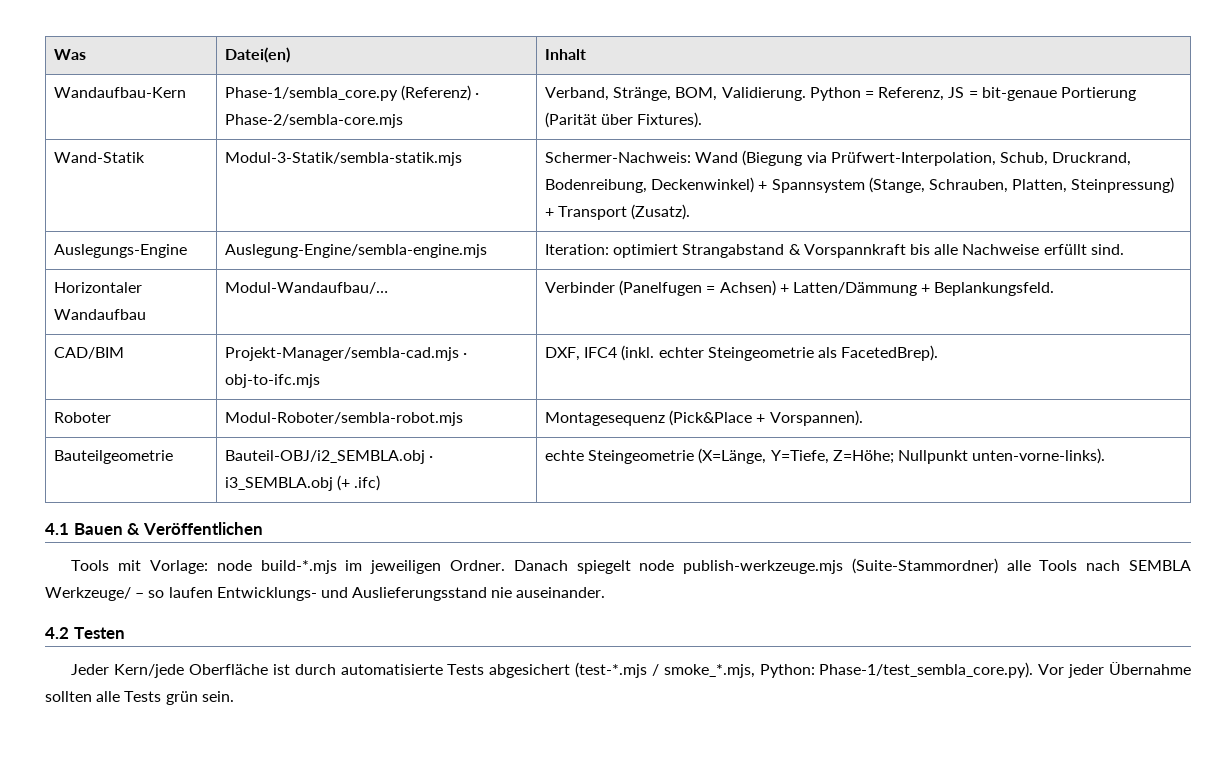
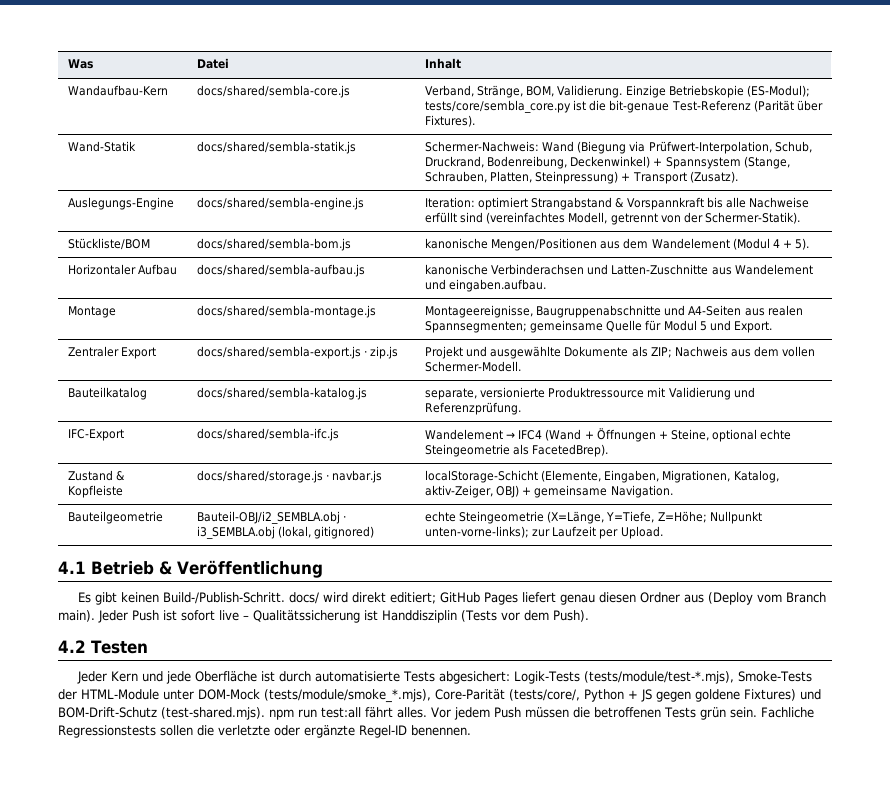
- Was | Datei(en) | Inhalt
+ Was | Datei | Inhalt
- Wandaufbau-Kern | Phase-1/sembla_core.py (Referenz) · Phase-2/sembla-core.mjs | Verband, Stränge, BOM, Validierung. Python = Referenz, JS = bit-genaue Portierung (Parität über Fixtures).
+ Wandaufbau-Kern | docs/shared/sembla-core.js | Verband, Stränge, BOM, Validierung. Einzige Betriebskopie (ES-Modul); tests/core/sembla_core.py ist die bit-genaue Test-Referenz (Parität über Fixtures).
- Wand-Statik | Modul-3-Statik/sembla-statik.mjs | Schermer-Nachweis: Wand (Biegung via Prüfwert-Interpolation, Schub, Druckrand, Bodenreibung, Deckenwinkel) + Spannsystem (Stange, Schrauben, Platten, Steinpressung) + Transport (Zusatz).
+ Wand-Statik | docs/shared/sembla-statik.js | Schermer-Nachweis: Wand (Biegung via Prüfwert-Interpolation, Schub, Druckrand, Bodenreibung, Deckenwinkel) + Spannsystem (Stange, Schrauben, Platten, Steinpressung) + Transport (Zusatz).
- Auslegungs-Engine | Auslegung-Engine/sembla-engine.mjs | Iteration: optimiert Strangabstand & Vorspannkraft bis alle Nachweise erfüllt sind.
- Horizontaler Wandaufbau | Modul-Wandaufbau/… | Verbinder (Panelfugen = Achsen) + Latten/Dämmung + Beplankungsfeld.
- CAD/BIM | Projekt-Manager/sembla-cad.mjs · obj-to-ifc.mjs | DXF, IFC4 (inkl. echter Steingeometrie als FacetedBrep).
- Roboter | Modul-Roboter/sembla-robot.mjs | Montagesequenz (Pick&Place + Vorspannen).
+ Auslegungs-Engine | docs/shared/sembla-engine.js | Iteration: optimiert Strangabstand & Vorspannkraft bis alle Nachweise erfüllt sind (vereinfachtes Modell, getrennt von der Schermer-Statik).
+ Stückliste/BOM | docs/shared/sembla-bom.js | kanonische Mengen/Positionen aus dem Wandelement (Modul 4 + 5).
+ Horizontaler Aufbau | docs/shared/sembla-aufbau.js | kanonische Verbinderachsen und Latten-Zuschnitte aus Wandelement und eingaben.aufbau.
+ Montage | docs/shared/sembla-montage.js | Montageereignisse, Baugruppenabschnitte und A4-Seiten aus realen Spannsegmenten; gemeinsame Quelle für Modul 5 und Export.
+ Zentraler Export | docs/shared/sembla-export.js · zip.js | Projekt und ausgewählte Dokumente als ZIP; Nachweis aus dem vollen Schermer-Modell.
+ Bauteilkatalog | docs/shared/sembla-katalog.js | separate, versionierte Produktressource mit Validierung und Referenzprüfung.
+ IFC-Export | docs/shared/sembla-ifc.js | Wandelement → IFC4 (Wand + Öffnungen + Steine, optional echte Steingeometrie als FacetedBrep).
+ Zustand & Kopfleiste | docs/shared/storage.js · navbar.js | localStorage-Schicht (Elemente, Eingaben, Migrationen, Katalog, aktiv-Zeiger, OBJ) + gemeinsame Navigation.
- Bauteilgeometrie | Bauteil-OBJ/i2_SEMBLA.obj · i3_SEMBLA.obj (+ .ifc) | echte Steingeometrie (X=Länge, Y=Tiefe, Z=Höhe; Nullpunkt unten-vorne-links).
- 4.1 Bauen & Veröffentlichen
- Tools mit Vorlage: node build-*.mjs im jeweiligen Ordner. Danach spiegelt node publish-werkzeuge.mjs (Suite-Stammordner) alle Tools nach SEMBLA Werkzeuge/ – so laufen Entwicklungs- und Auslieferungsstand nie auseinander.
+ Bauteilgeometrie | Bauteil-OBJ/i2_SEMBLA.obj · i3_SEMBLA.obj (lokal, gitignored) | echte Steingeometrie (X=Länge, Y=Tiefe, Z=Höhe; Nullpunkt unten-vorne-links); zur Laufzeit per Upload.
+ 4.1 Betrieb & Veröffentlichung
+ Es gibt keinen Build-/Publish-Schritt. docs/ wird direkt editiert; GitHub Pages liefert genau diesen Ordner aus (Deploy vom Branch main). Jeder Push ist sofort live – Qualitätssicherung ist Handdisziplin (Tests vor dem Push).
- Jeder Kern/jede Oberfläche ist durch automatisierte Tests abgesichert (test-*.mjs / smoke_*.mjs, Python: Phase-1/test_sembla_core.py). Vor jeder Übernahme sollten alle Tests grün sein.
+ Jeder Kern und jede Oberfläche ist durch automatisierte Tests abgesichert: Logik-Tests (tests/module/test-*.mjs), Smoke-Tests der HTML-Module unter DOM-Mock (tests/module/smoke_*.mjs), Core-Parität (tests/core/, Python + JS gegen goldene Fixtures) und BOM-Drift-Schutz (test-shared.mjs). npm run test:all fährt alles. Vor jedem Push müssen die betroffenen Tests grün sein. Fachliche Regressionstests sollen die verletzte oder ergänzte Regel-ID benennen.

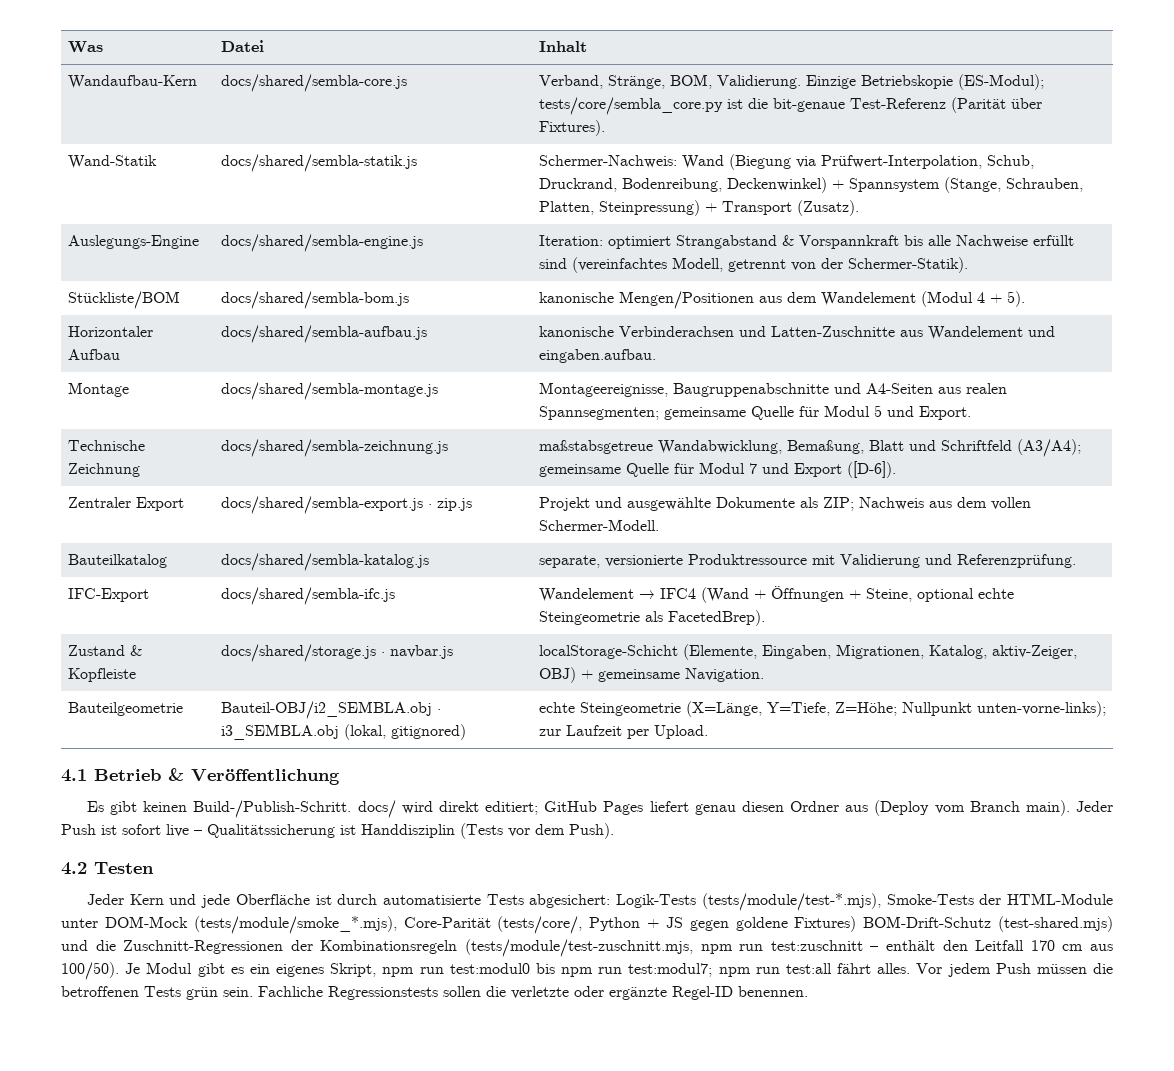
+ Technische Zeichnung | docs/shared/sembla-zeichnung.js | maßstabsgetreue Wandabwicklung, Bemaßung, Blatt und Schriftfeld (A3/A4); gemeinsame Quelle für Modul 7 und Export ([D-6]).
- Jeder Kern und jede Oberfläche ist durch automatisierte Tests abgesichert: Logik-Tests (tests/module/test-*.mjs), Smoke-Tests der HTML-Module unter DOM-Mock (tests/module/smoke_*.mjs), Core-Parität (tests/core/, Python + JS gegen goldene Fixtures) und BOM-Drift-Schutz (test-shared.mjs). npm run test:all fährt alles.
+ Jeder Kern und jede Oberfläche ist durch automatisierte Tests abgesichert: Logik-Tests (tests/module/test-*.mjs), Smoke-Tests der HTML-Module unter DOM-Mock (tests/module/smoke_*.mjs), Core-Parität (tests/core/, Python + JS gegen goldene Fixtures) BOM-Drift-Schutz (test-shared.mjs) und die Zuschnitt-Regressionen der Kombinationsregeln (tests/module/test-zuschnitt.mjs, npm run test:zuschnitt – enthält den Leitfall 170 cm aus 100/50). Je Modul gibt es ein eigenes Skript, npm run test:modul0 bis npm run test:modul7; npm run test:all fährt alles.

